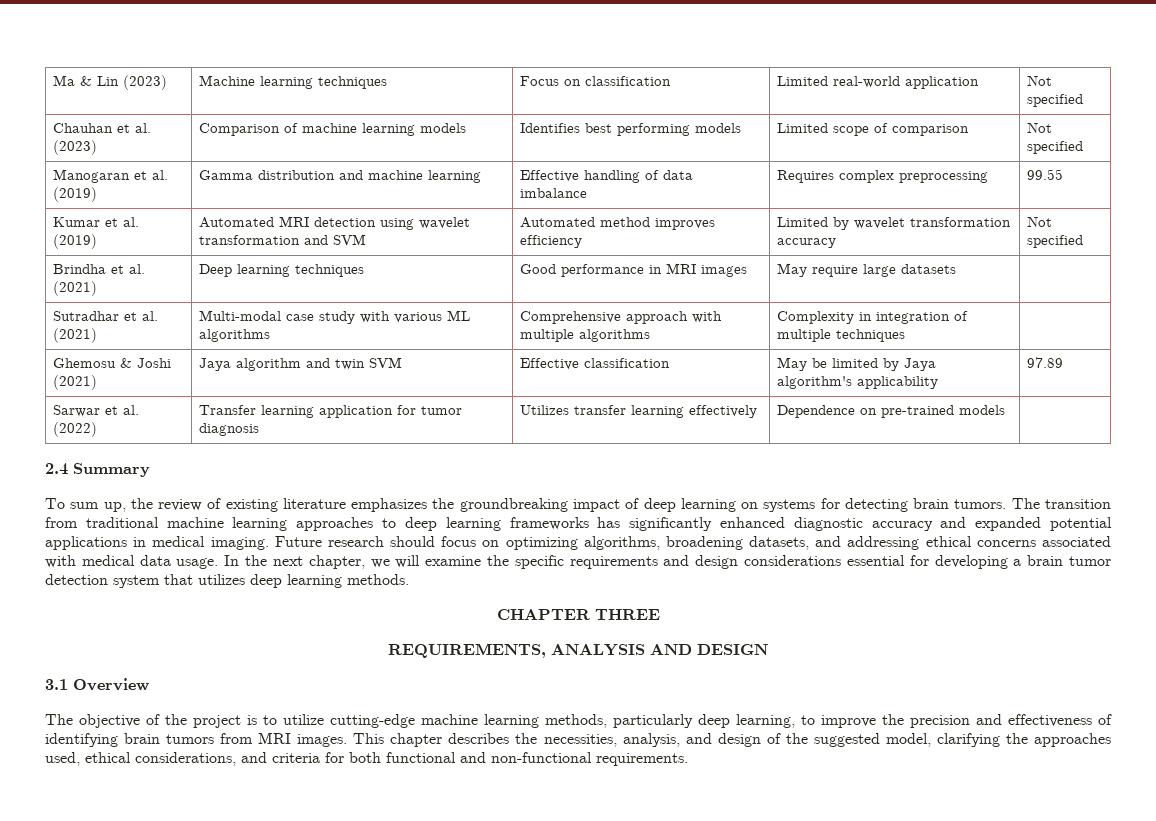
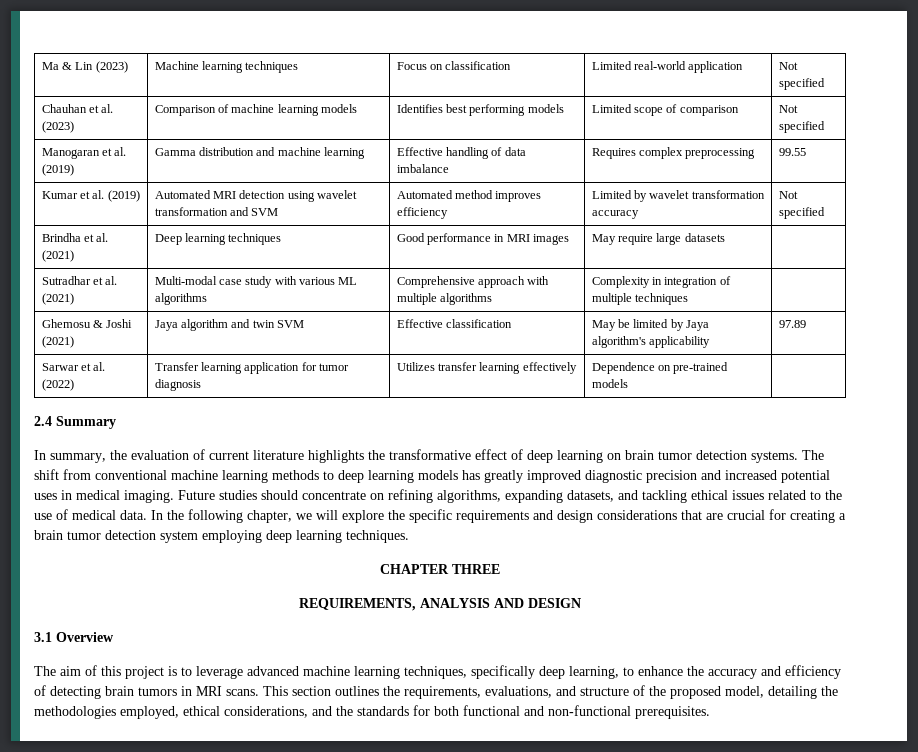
- To sum up, the review of existing literature emphasizes the groundbreaking impact of deep learning on systems for detecting brain tumors. The transition from traditional machine learning approaches to deep learning frameworks has significantly enhanced diagnostic accuracy and expanded potential applications in medical imaging. Future research should focus on optimizing algorithms, broadening datasets, and addressing ethical concerns associated with medical data usage.
+ In summary, the evaluation of current literature highlights the transformative effect of deep learning on brain tumor detection systems. The shift from conventional machine learning methods to deep learning models has greatly improved diagnostic precision and increased potential uses in medical imaging. Future studies should concentrate on refining algorithms, expanding datasets, and tackling ethical issues related to the use of medical data.
- In the next chapter, we will examine the specific requirements and design considerations essential for developing a brain tumor detection system that utilizes deep learning methods.
+ In the following chapter, we will explore the specific requirements and design considerations that are crucial for creating a brain tumor detection system employing deep learning techniques.
- The objective of the project is to utilize cutting-edge machine learning methods, particularly deep learning, to improve the precision and effectiveness of identifying brain tumors from MRI images. This chapter describes the necessities, analysis, and design of the suggested model, clarifying the approaches used, ethical considerations, and criteria for both functional and non-functional requirements.
+ The aim of this project is to leverage advanced machine learning techniques, specifically deep learning, to enhance the accuracy and efficiency of detecting brain tumors in MRI scans. This section outlines the requirements, evaluations, and structure of the proposed model, detailing the methodologies employed, ethical considerations, and the standards for both functional and non-functional prerequisites.

